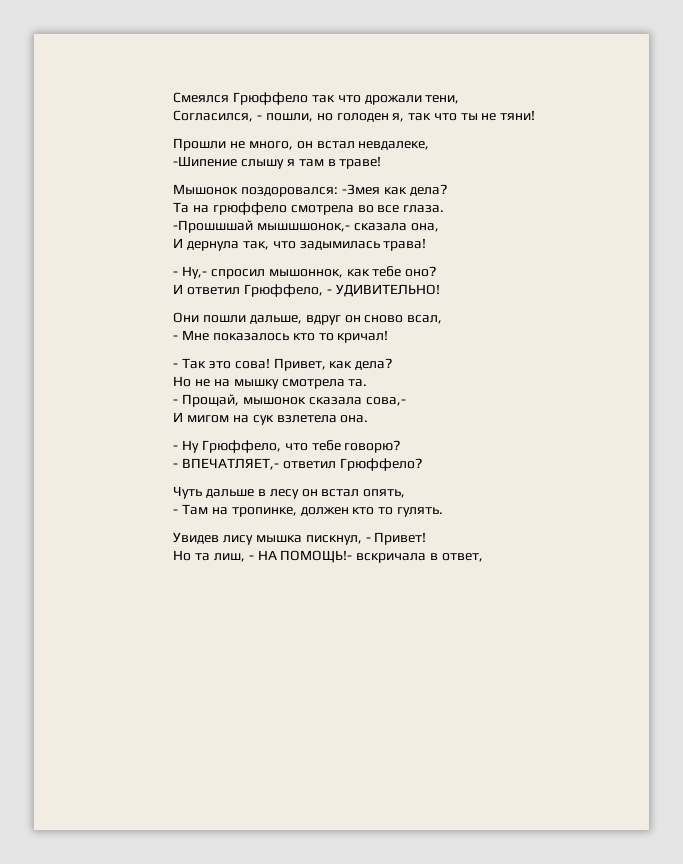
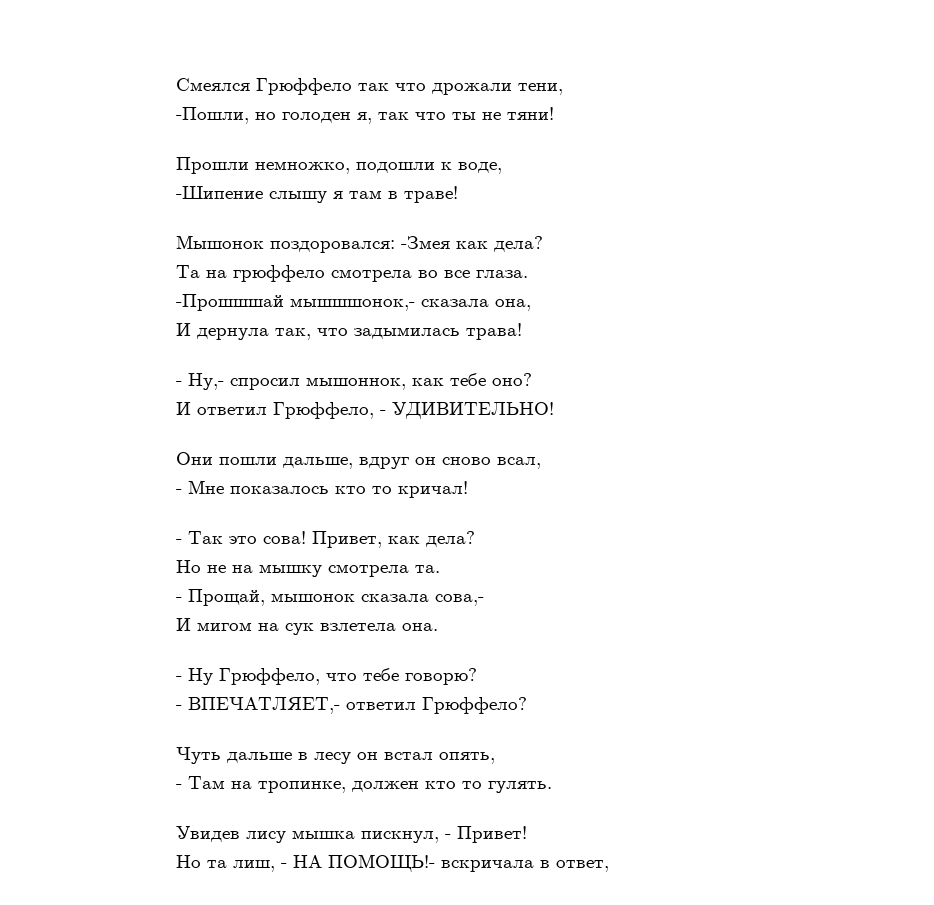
- Согласился, - пошли, но голоден я, так что ты не тяни!
+ -Пошли, но голоден я, так что ты не тяни!
- Прошли не много, он встал невдалеке,
+ Прошли немножко, подошли к воде,

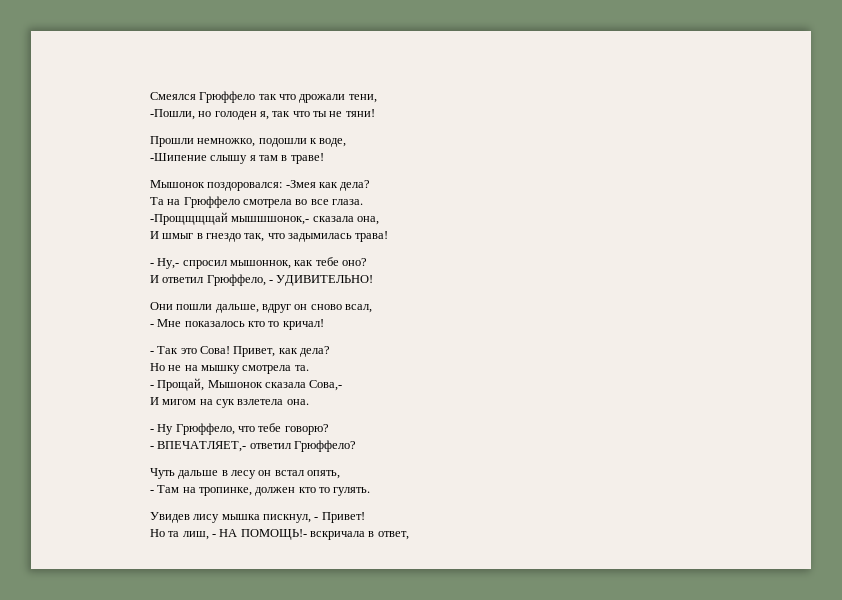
- Та на грюффело смотрела во все глаза.
+ Та на Грюффело смотрела во все глаза.
- -Прошшшай мышшшонок,- сказала она,
+ -Прощщщщай мышшшонок,- сказала она,
- И дернула так, что задымилась трава!
+ И шмыг в гнездо так, что задымилась трава!
- - Так это сова!
+ - Так это Сова!
- - Прощай, мышонок сказала сова,-
+ - Прощай, Мышонок сказала Сова,-

